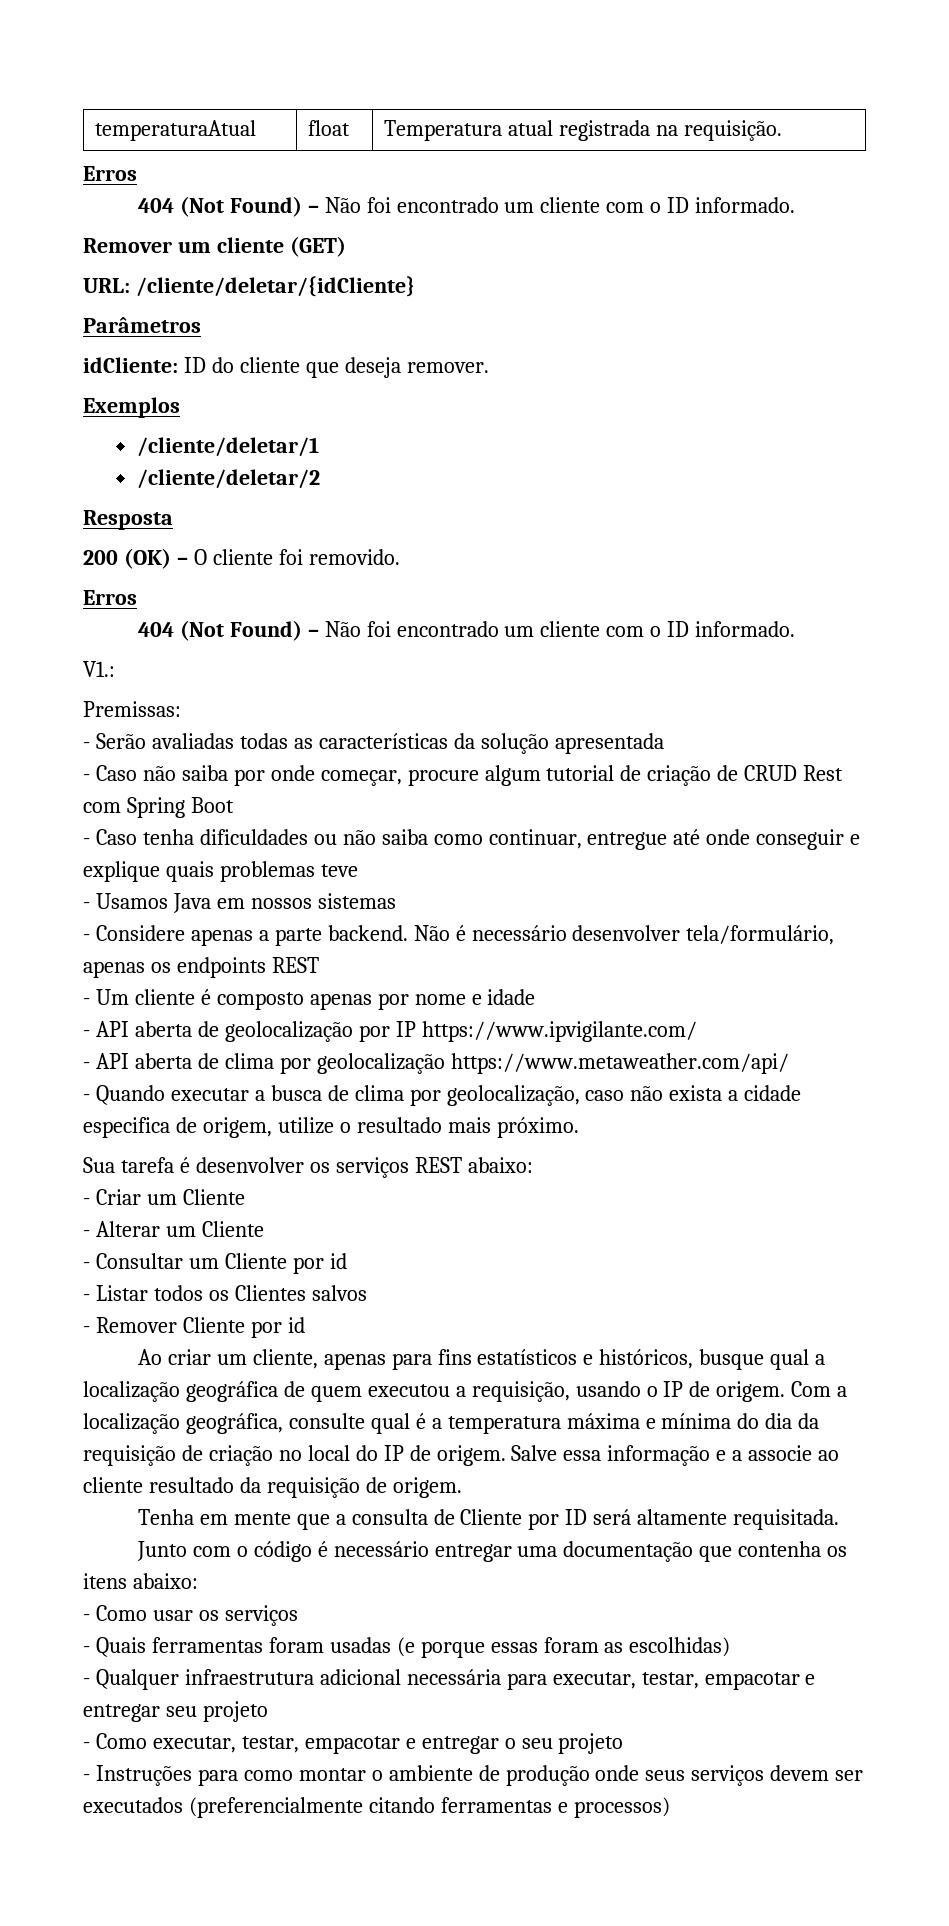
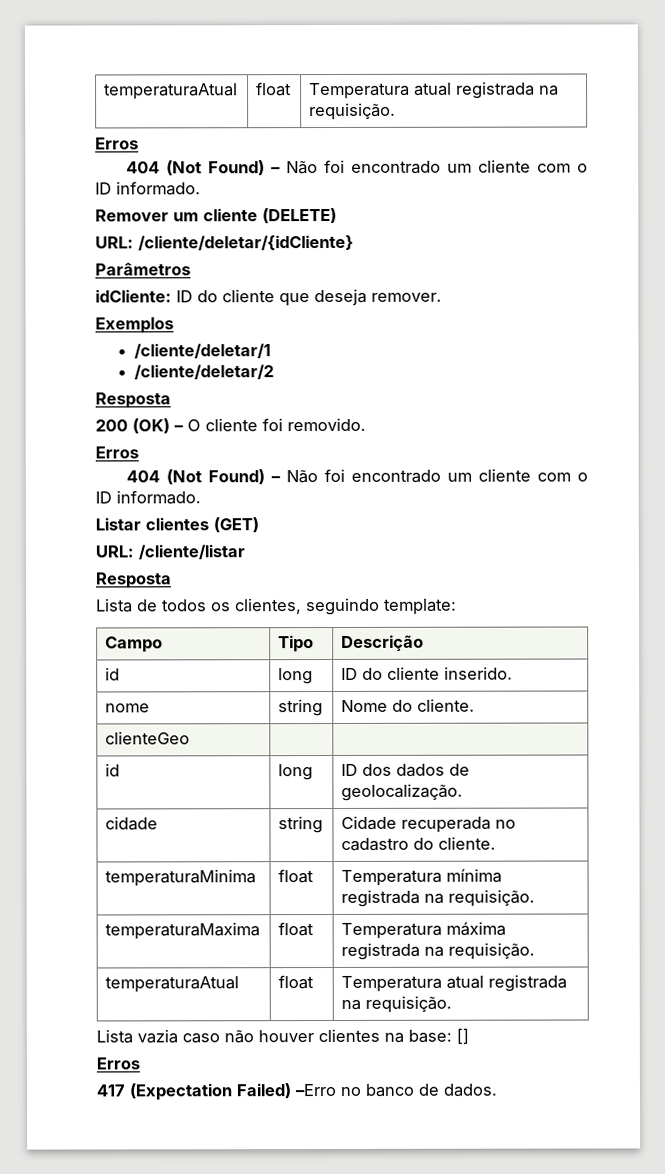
- Remover um cliente (GET)
+ Remover um cliente (DELETE)
- V1.:
- Premissas:
- - Serão avaliadas todas as características da solução apresentada
- - Caso não saiba por onde começar, procure algum tutorial de criação de CRUD Rest com Spring Boot
- - Caso tenha dificuldades ou não saiba como continuar, entregue até onde conseguir e explique quais problemas teve
- - Usamos Java em nossos sistemas
- - Considere apenas a parte backend. Não é necessário desenvolver tela/formulário, apenas os endpoints REST
- - Um cliente é composto apenas por nome e idade
- - API aberta de geolocalização por IP https://www.ipvigilante.com/
- - API aberta de clima por geolocalização https://www.metaweather.com/api/
- - Quando executar a busca de clima por geolocalização, caso não exista a cidade especifica de origem, utilize o resultado mais próximo.
- Sua tarefa é desenvolver os serviços REST abaixo:
- - Criar um Cliente
- - Alterar um Cliente
- - Consultar um Cliente por id
- - Listar todos os Clientes salvos
- - Remover Cliente por id
- Ao criar um cliente, apenas para fins estatísticos e históricos, busque qual a localização geográfica de quem executou a requisição, usando o IP de origem. Com a localização geográfica, consulte qual é a temperatura máxima e mínima do dia da requisição de criação no local do IP de origem. Salve essa informação e a associe ao cliente resultado da requisição de origem.
- Tenha em mente que a consulta de Cliente por ID será altamente requisitada.
- Junto com o código é necessário entregar uma documentação que contenha os itens abaixo:
- - Como usar os serviços
- - Quais ferramentas foram usadas (e porque essas foram as escolhidas)
- - Qualquer infraestrutura adicional necessária para executar, testar, empacotar e entregar seu projeto
- - Como executar, testar, empacotar e entregar o seu projeto
- - Instruções para como montar o ambiente de produção onde seus serviços devem ser executados (preferencialmente citando ferramentas e processos)
+ Listar clientes (GET)
+ URL: /cliente/listar
+ Resposta
+ Lista de todos os clientes, seguindo template:
+ Campo | Tipo | Descrição
+ id | long | ID do cliente inserido.
+ nome | string | Nome do cliente.
+ clienteGeo | |
+ id | long | ID dos dados de geolocalização.
+ cidade | string | Cidade recuperada no cadastro do cliente.
+ temperaturaMinima | float | Temperatura mínima registrada na requisição.
+ temperaturaMaxima | float | Temperatura máxima registrada na requisição.
+ temperaturaAtual | float | Temperatura atual registrada na requisição.
+ Lista vazia caso não houver clientes na base: []
+ Erros
+ 417 (Expectation Failed) –Erro no banco de dados.

